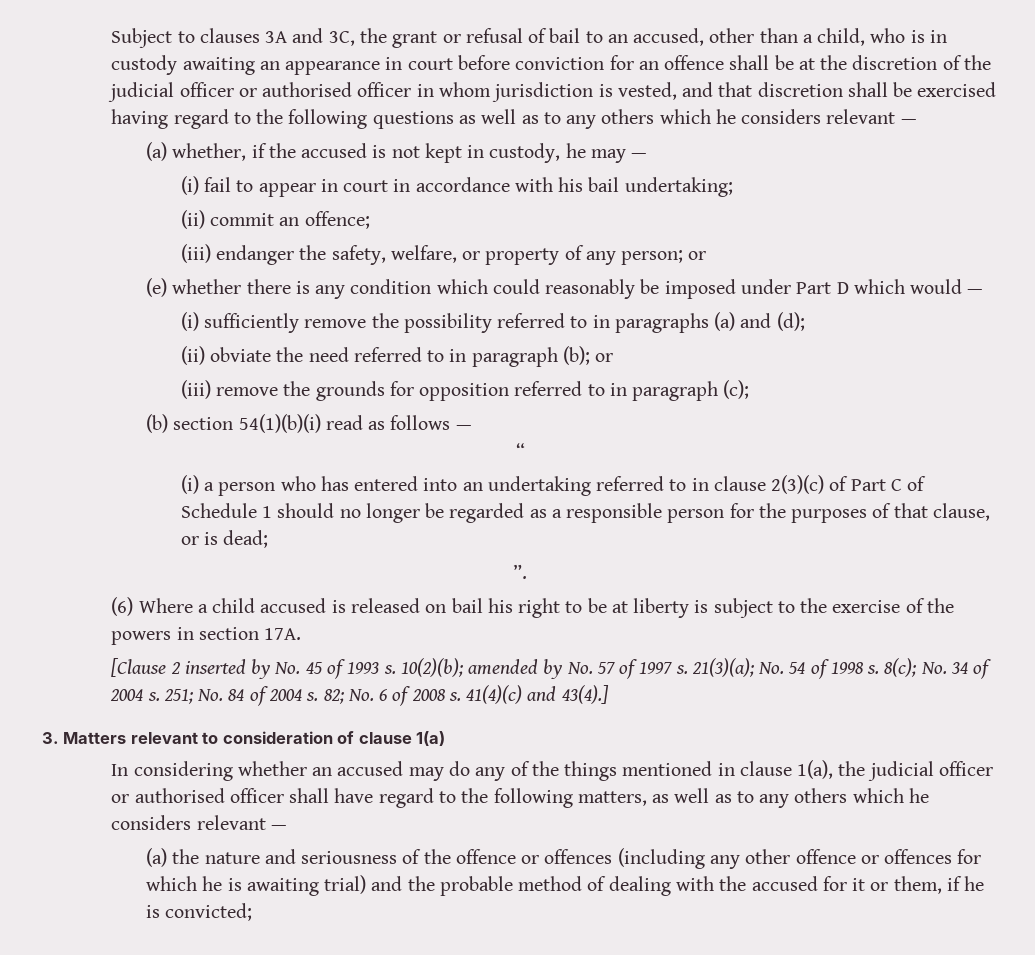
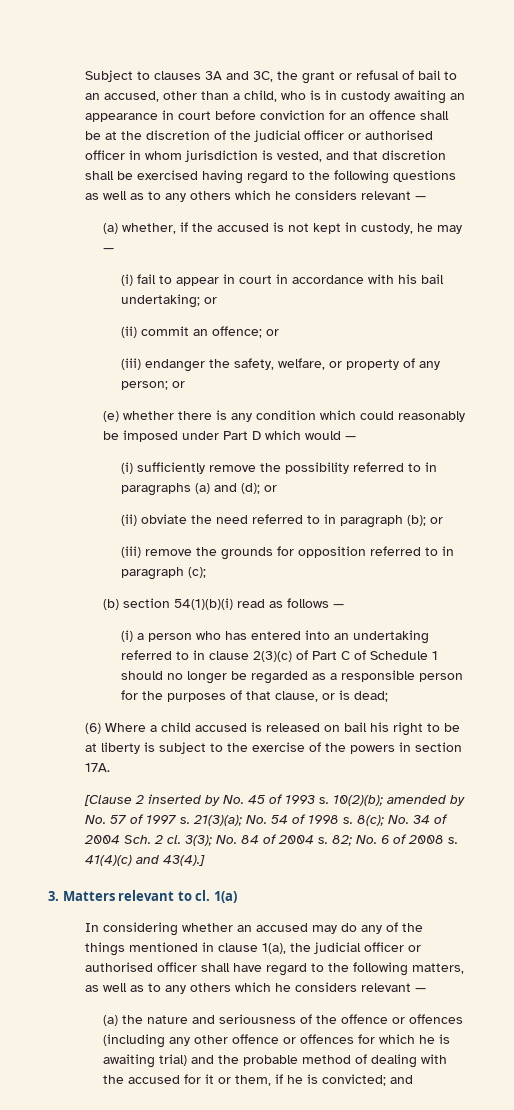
- (i) fail to appear in court in accordance with his bail undertaking;
+ (i) fail to appear in court in accordance with his bail undertaking; or
- (ii) commit an offence;
+ (ii) commit an offence; or
- (i) sufficiently remove the possibility referred to in paragraphs (a) and (d);
+ (i) sufficiently remove the possibility referred to in paragraphs (a) and (d); or
- “
- ”.
- 8(c); No. 34 of 2004 s. 251; No. 84 of 2004 s.
+ 8(c); No. 34 of 2004 Sch. 2 cl. 3(3); No. 84 of 2004 s.
- 3. Matters relevant to consideration of clause 1(a)
+ 3. Matters relevant to cl. 1(a)
- (a) the nature and seriousness of the offence or offences (including any other offence or offences for which he is awaiting trial) and the probable method of dealing with the accused for it or them, if he is convicted;
+ (a) the nature and seriousness of the offence or offences (including any other offence or offences for which he is awaiting trial) and the probable method of dealing with the accused for it or them, if he is convicted; and

